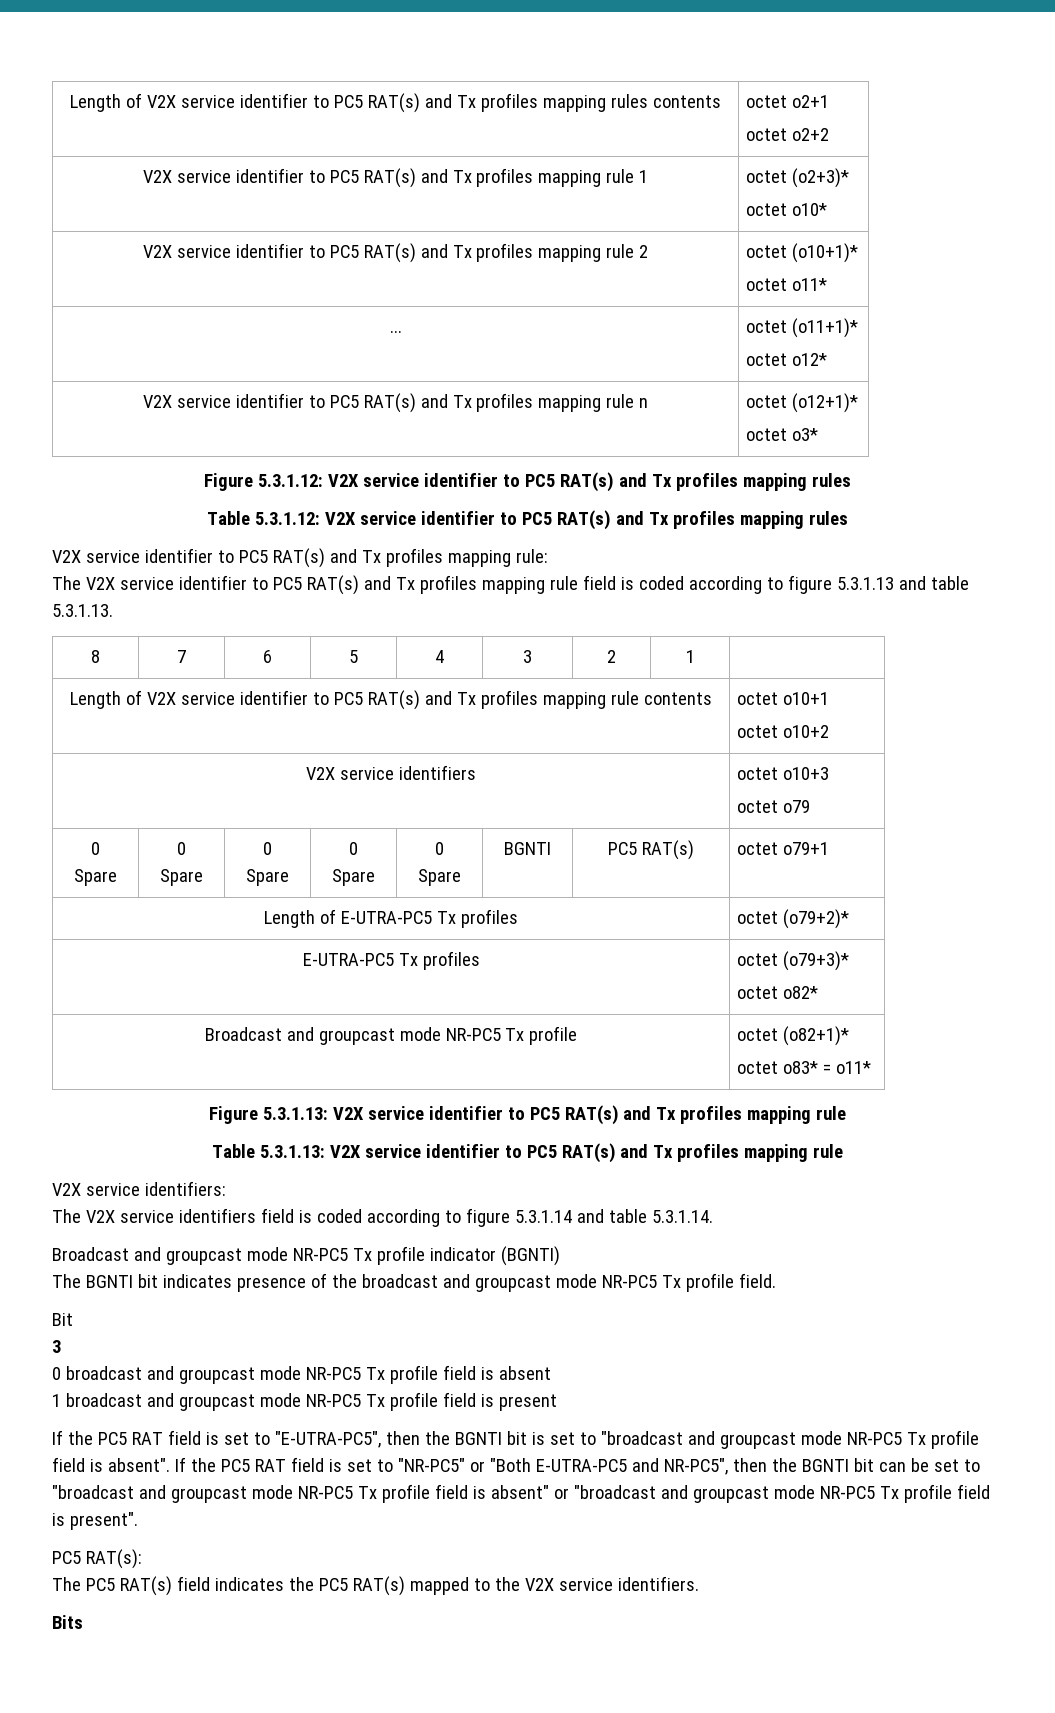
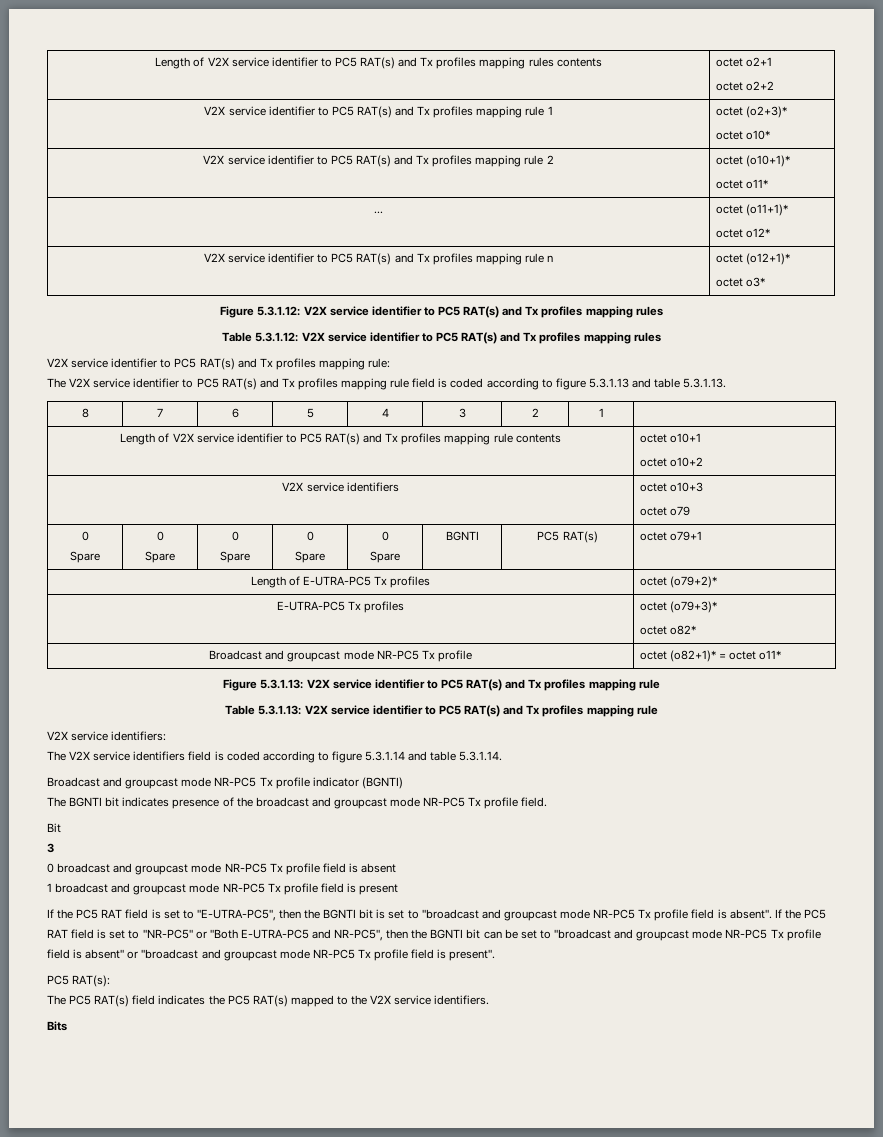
- Broadcast and groupcast mode NR-PC5 Tx profile | octet (o82+1)*
- octet o83* = o11*
+ Broadcast and groupcast mode NR-PC5 Tx profile | octet (o82+1)* = octet o11*

